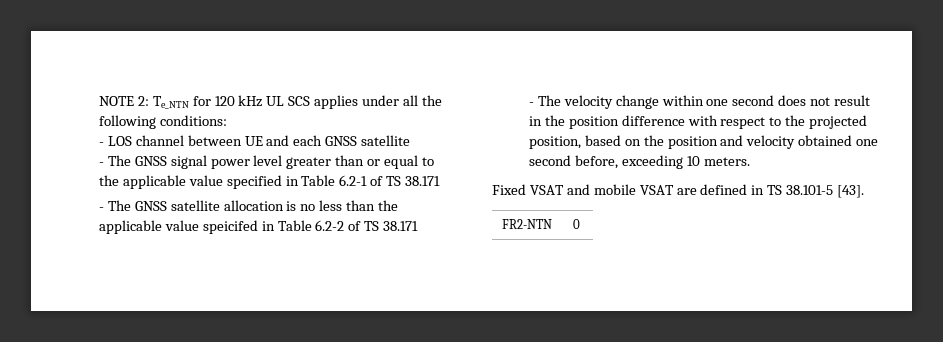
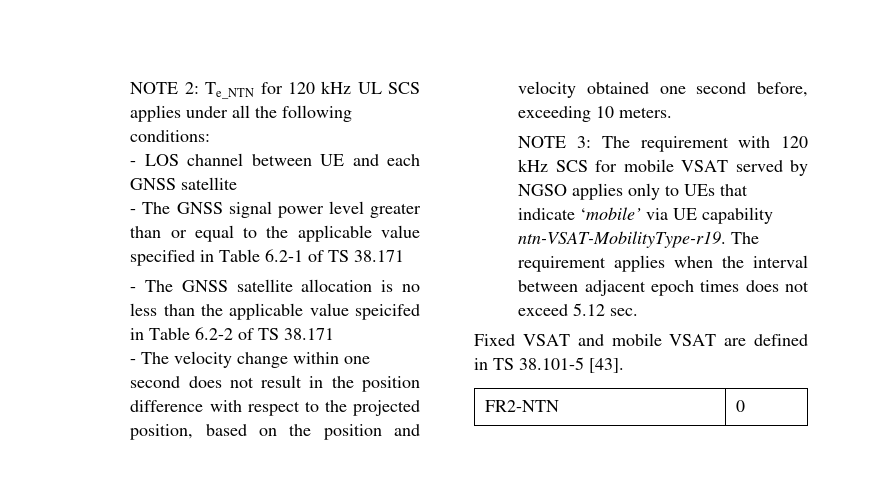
+ NOTE 3: The requirement with 120 kHz SCS for mobile VSAT served by NGSO applies only to UEs that indicate ‘mobile’ via UE capability ntn-VSAT-MobilityType-r19. The requirement applies when the interval between adjacent epoch times does not exceed 5.12 sec.

